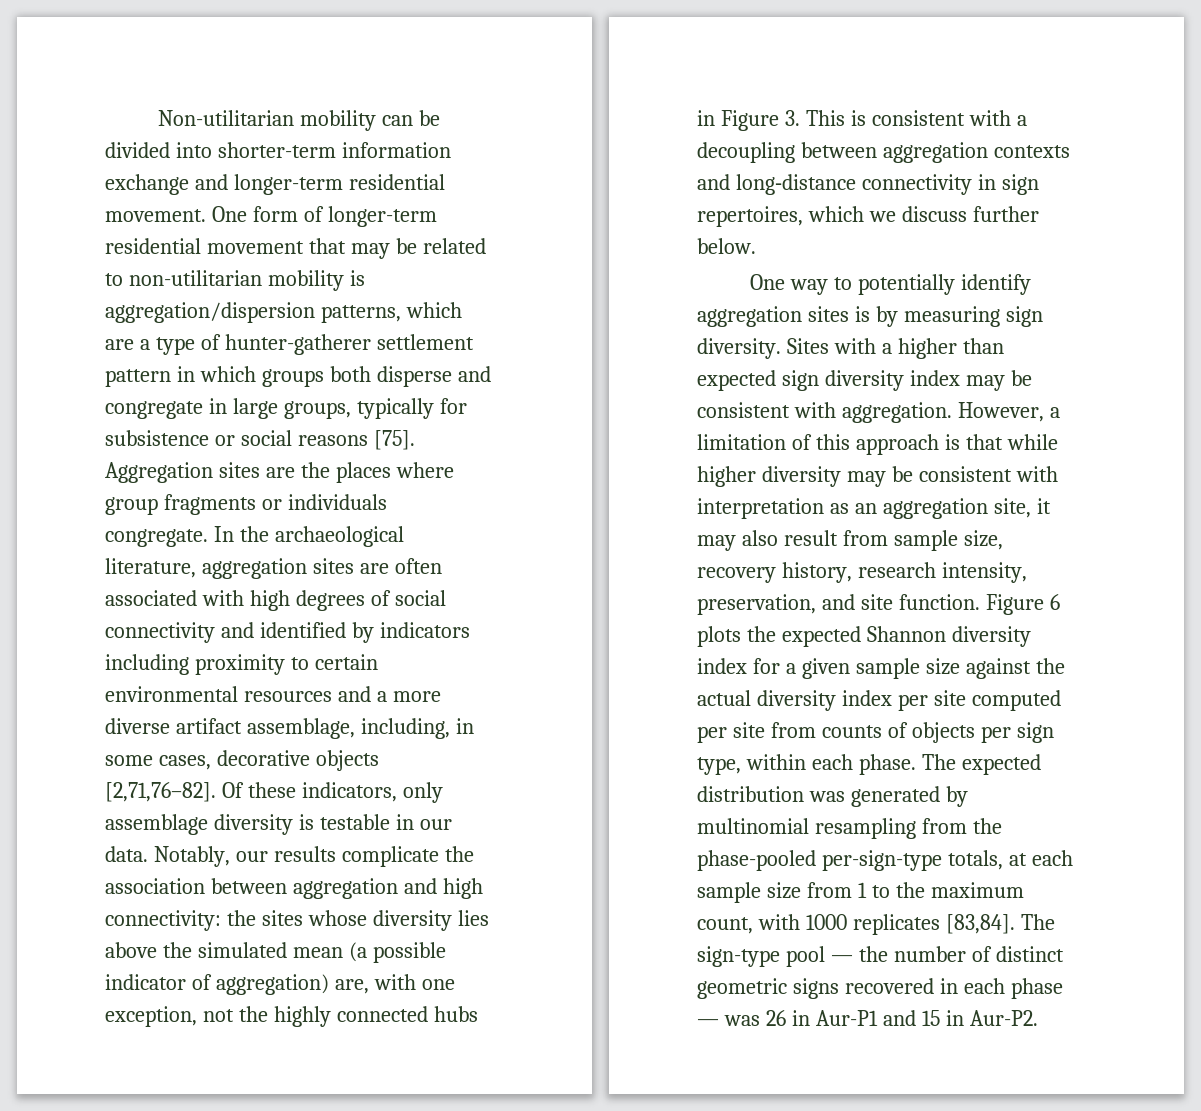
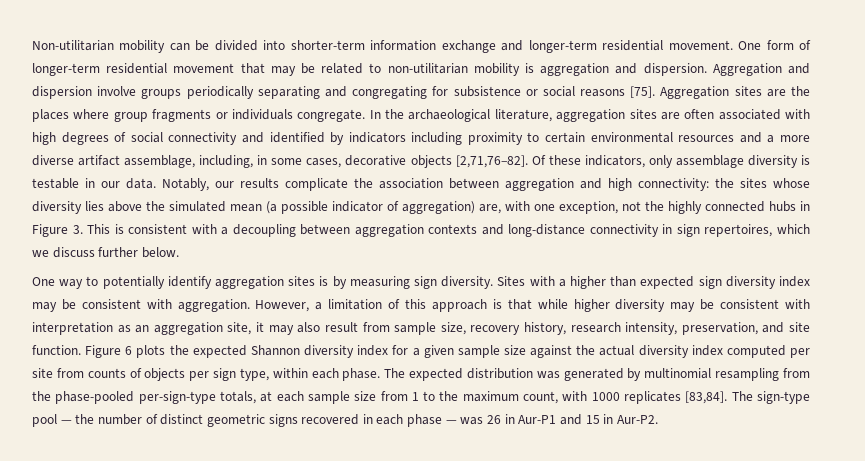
- One form of longer-term residential movement that may be related to non-utilitarian mobility is aggregation/dispersion patterns, which are a type of hunter-gatherer settlement pattern in which groups both disperse and congregate in large groups, typically for subsistence or social reasons [75].
+ One form of longer-term residential movement that may be related to non-utilitarian mobility is aggregation and dispersion. Aggregation and dispersion involve groups periodically separating and congregating for subsistence or social reasons [75].
- Figure 6 plots the expected Shannon diversity index for a given sample size against the actual diversity index per site computed per site from counts of objects per sign type, within each phase.
+ Figure 6 plots the expected Shannon diversity index for a given sample size against the actual diversity index computed per site from counts of objects per sign type, within each phase.

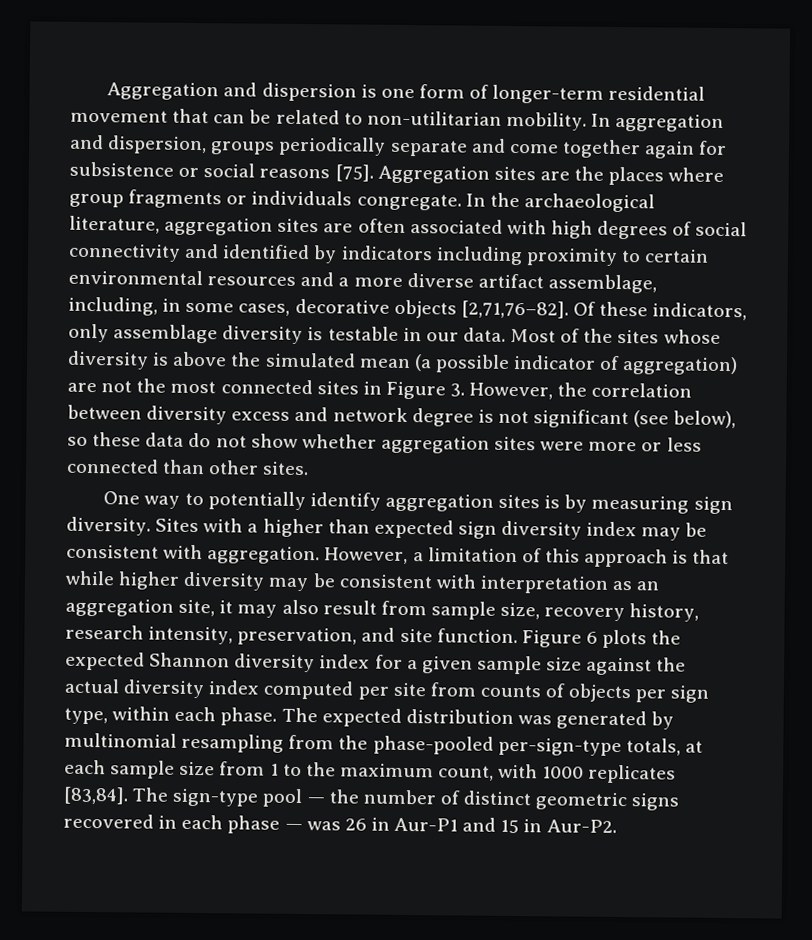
- Non-utilitarian mobility can be divided into shorter-term information exchange and longer-term residential movement. One form of longer-term residential movement that may be related to non-utilitarian mobility is aggregation and dispersion. Aggregation and dispersion involve groups periodically separating and congregating for subsistence or social reasons [75].
+ Aggregation and dispersion is one form of longer-term residential movement that can be related to non-utilitarian mobility. In aggregation and dispersion, groups periodically separate and come together again for subsistence or social reasons [75].
- Notably, our results complicate the association between aggregation and high connectivity: the sites whose diversity lies above the simulated mean (a possible indicator of aggregation) are, with one exception, not the highly connected hubs in Figure 3. This is consistent with a decoupling between aggregation contexts and long‑distance connectivity in sign repertoires, which we discuss further below.
+ Most of the sites whose diversity is above the simulated mean (a possible indicator of aggregation) are not the most connected sites in Figure 3. However, the correlation between diversity excess and network degree is not significant (see below), so these data do not show whether aggregation sites were more or less connected than other sites.

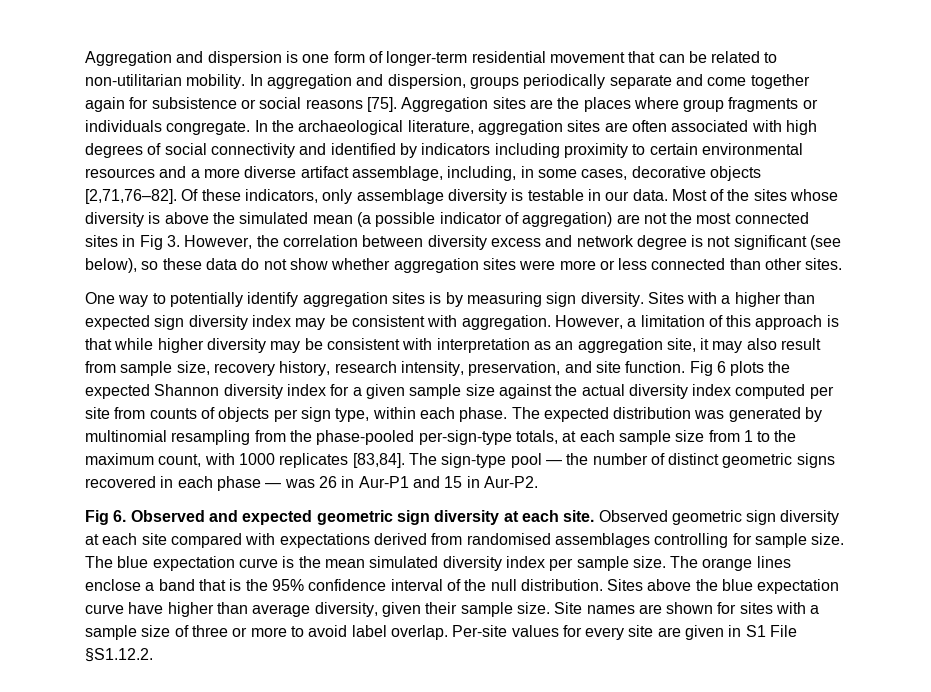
- Most of the sites whose diversity is above the simulated mean (a possible indicator of aggregation) are not the most connected sites in Figure 3. However, the correlation between diversity excess and network degree is not significant (see below), so these data do not show whether aggregation sites were more or less connected than other sites.
+ Most of the sites whose diversity is above the simulated mean (a possible indicator of aggregation) are not the most connected sites in Fig 3. However, the correlation between diversity excess and network degree is not significant (see below), so these data do not show whether aggregation sites were more or less connected than other sites.
- Figure 6 plots the expected Shannon diversity index for a given sample size against the actual diversity index computed per site from counts of objects per sign type, within each phase.
+ Fig 6 plots the expected Shannon diversity index for a given sample size against the actual diversity index computed per site from counts of objects per sign type, within each phase.
+ Fig 6. Observed and expected geometric sign diversity at each site. Observed geometric sign diversity at each site compared with expectations derived from randomised assemblages controlling for sample size. The blue expectation curve is the mean simulated diversity index per sample size. The orange lines enclose a band that is the 95% confidence interval of the null distribution. Sites above the blue expectation curve have higher than average diversity, given their sample size. Site names are shown for sites with a sample size of three or more to avoid label overlap. Per-site values for every site are given in S1 File §S1.12.2.

